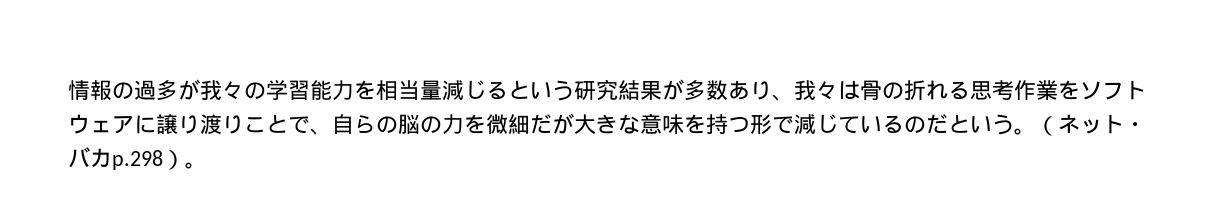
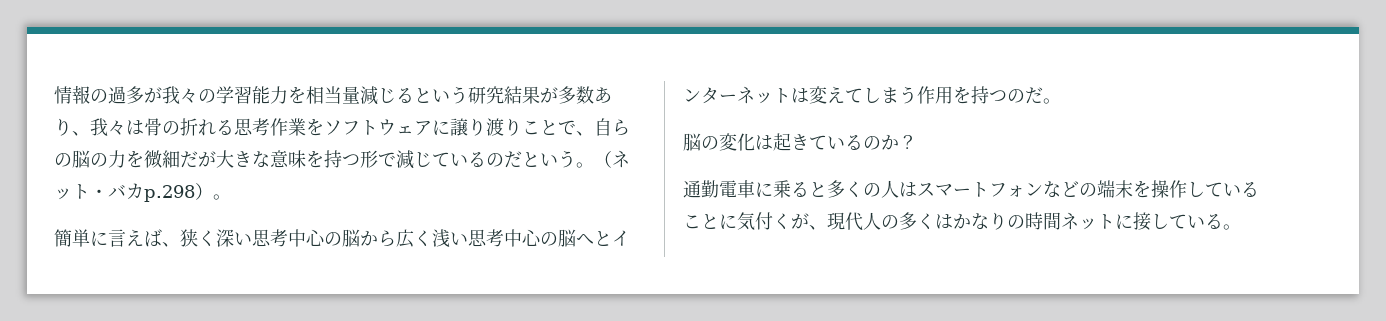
+ 簡単に言えば、狭く深い思考中心の脳から広く浅い思考中心の脳へとインターネットは変えてしまう作用を持つのだ。
+ 脳の変化は起きているのか？
+ 通勤電車に乗ると多くの人はスマートフォンなどの端末を操作していることに気付くが、現代人の多くはかなりの時間ネットに接している。

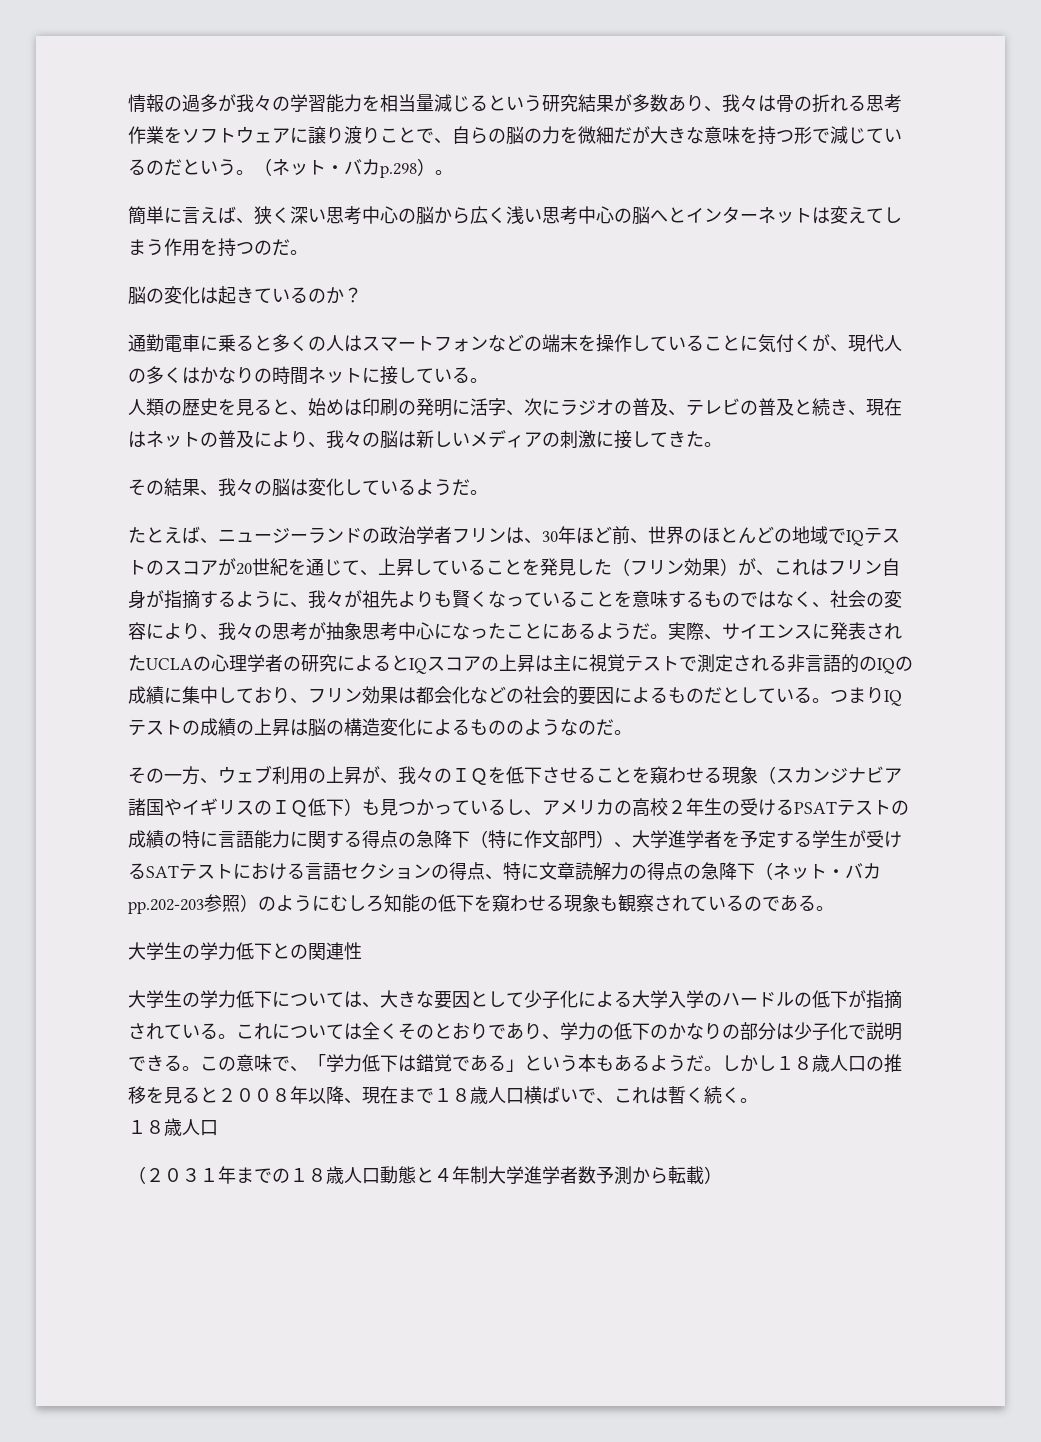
+ 人類の歴史を見ると、始めは印刷の発明に活字、次にラジオの普及、テレビの普及と続き、現在はネットの普及により、我々の脳は新しいメディアの刺激に接してきた。
+ その結果、我々の脳は変化しているようだ。
+ たとえば、ニュージーランドの政治学者フリンは、30年ほど前、世界のほとんどの地域でIQテストのスコアが20世紀を通じて、上昇していることを発見した（フリン効果）が、これはフリン自身が指摘するように、我々が祖先よりも賢くなっていることを意味するものではなく、社会の変容により、我々の思考が抽象思考中心になったことにあるようだ。実際、サイエンスに発表されたUCLAの心理学者の研究によるとIQスコアの上昇は主に視覚テストで測定される非言語的のIQの成績に集中しており、フリン効果は都会化などの社会的要因によるものだとしている。つまりIQテストの成績の上昇は脳の構造変化によるもののようなのだ。
+ その一方、ウェブ利用の上昇が、我々のＩＱを低下させることを窺わせる現象（スカンジナビア諸国やイギリスのＩＱ低下）も見つかっているし、アメリカの高校２年生の受けるPSATテストの成績の特に言語能力に関する得点の急降下（特に作文部門）、大学進学者を予定する学生が受けるSATテストにおける言語セクションの得点、特に文章読解力の得点の急降下（ネット・バカpp.202-203参照）のようにむしろ知能の低下を窺わせる現象も観察されているのである。
+ 大学生の学力低下との関連性
+ 大学生の学力低下については、大きな要因として少子化による大学入学のハードルの低下が指摘されている。これについては全くそのとおりであり、学力の低下のかなりの部分は少子化で説明できる。この意味で、「学力低下は錯覚である」という本もあるようだ。しかし１８歳人口の推移を見ると２００８年以降、現在まで１８歳人口横ばいで、これは暫く続く。
+ １８歳人口
+ （２０３１年までの１８歳人口動態と４年制大学進学者数予測から転載）

